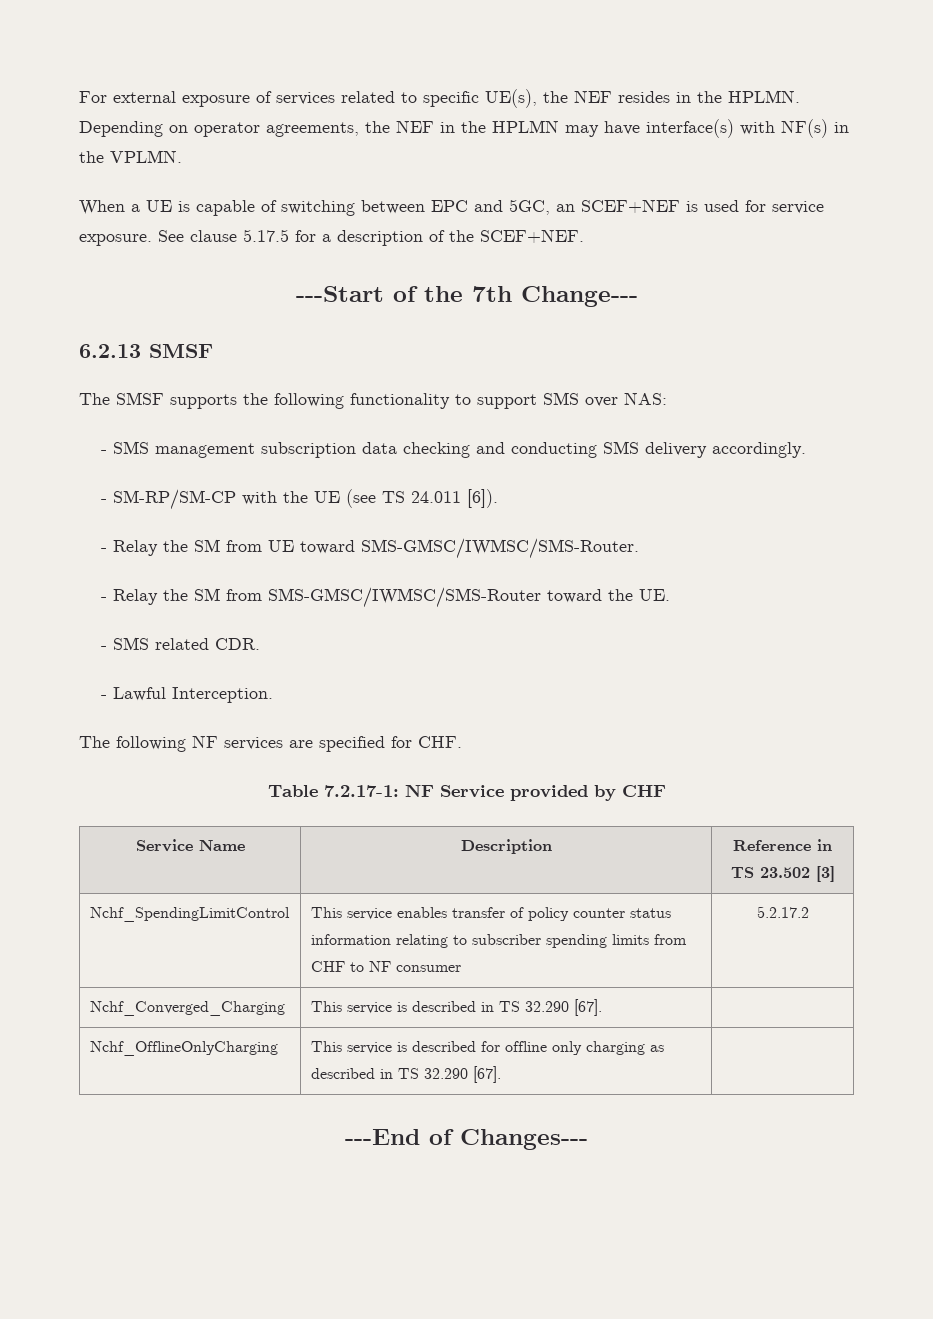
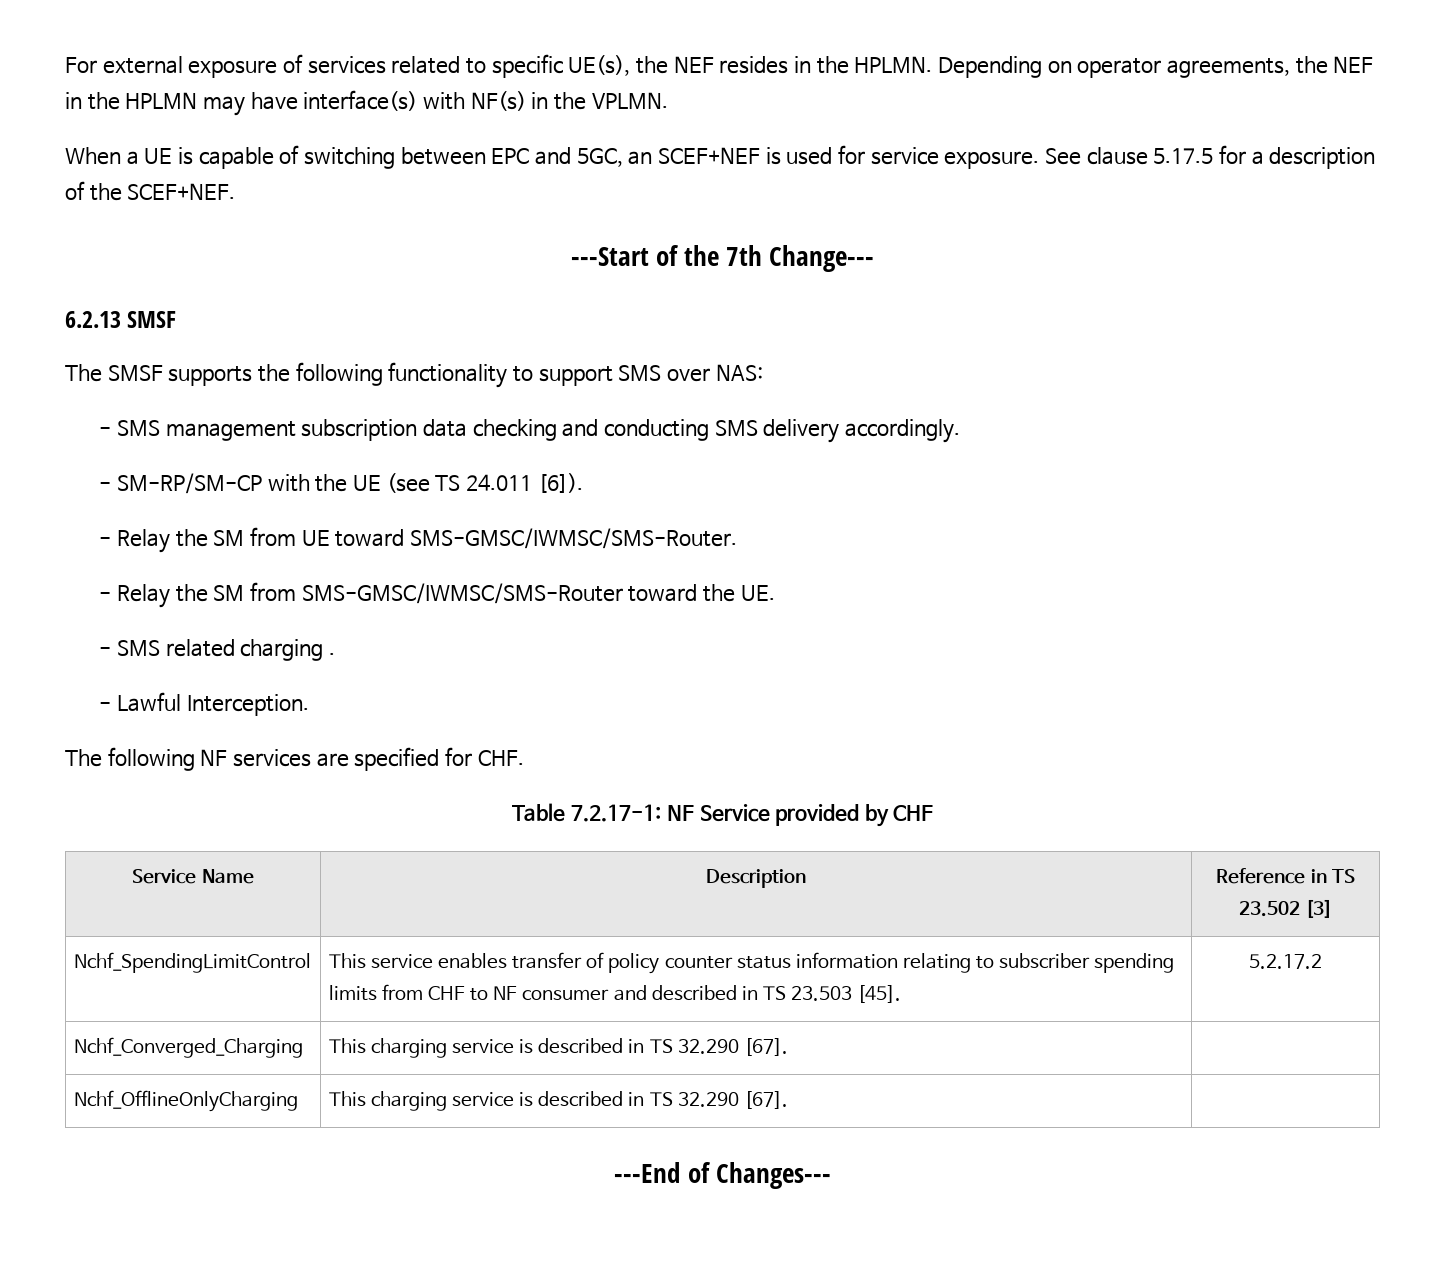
- - SMS related CDR.
+ - SMS related charging .
- Nchf_SpendingLimitControl | This service enables transfer of policy counter status information relating to subscriber spending limits from CHF to NF consumer | 5.2.17.2
+ Nchf_SpendingLimitControl | This service enables transfer of policy counter status information relating to subscriber spending limits from CHF to NF consumer and described in TS 23.503 [45]. | 5.2.17.2
- Nchf_Converged_Charging | This service is described in TS 32.290 [67]. |
+ Nchf_Converged_Charging | This charging service is described in TS 32.290 [67]. |
- Nchf_OfflineOnlyCharging | This service is described for offline only charging as described in TS 32.290 [67]. |
+ Nchf_OfflineOnlyCharging | This charging service is described in TS 32.290 [67]. |

